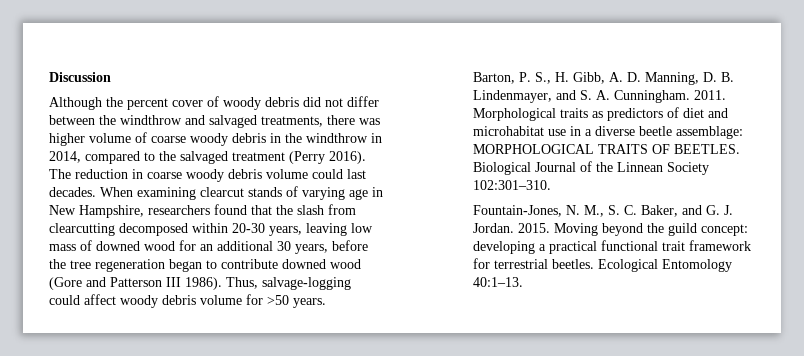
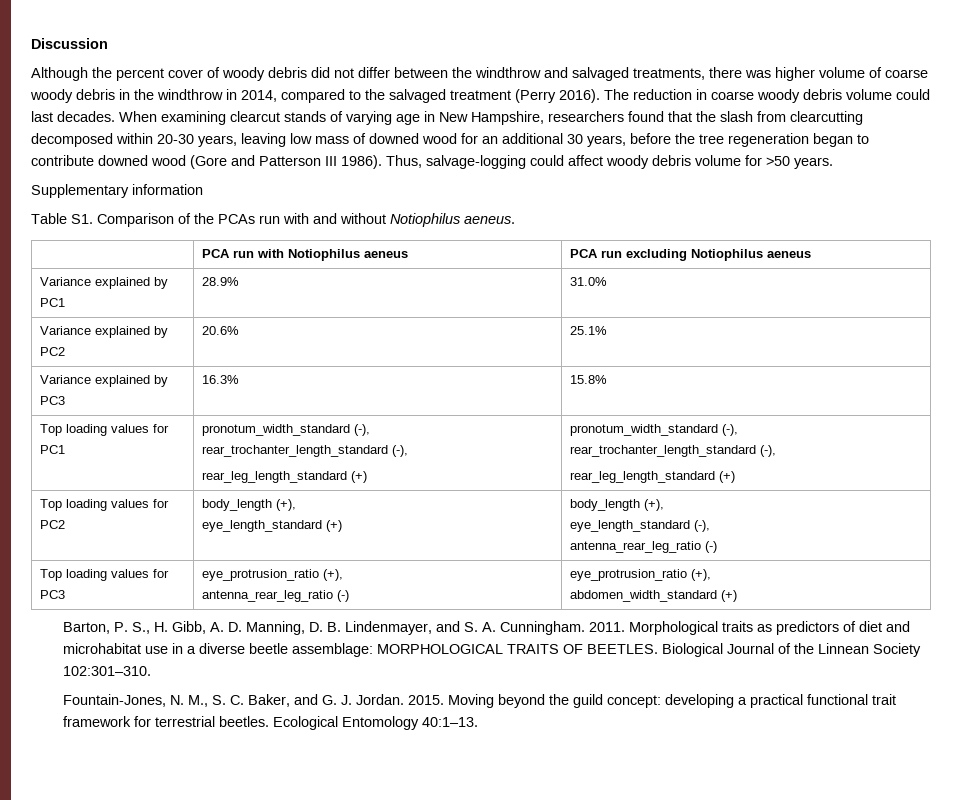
+ Supplementary information
+ Table S1. Comparison of the PCAs run with and without Notiophilus aeneus.
+ | PCA run with Notiophilus aeneus | PCA run excluding Notiophilus aeneus
+ Variance explained by PC1 | 28.9% | 31.0%
+ Variance explained by PC2 | 20.6% | 25.1%
+ Variance explained by PC3 | 16.3% | 15.8%
+ Top loading values for PC1 | pronotum_width_standard (-), rear_trochanter_length_standard (-),
+ rear_leg_length_standard (+) | pronotum_width_standard (-), rear_trochanter_length_standard (-),
+ rear_leg_length_standard (+)
+ Top loading values for PC2 | body_length (+),
+ eye_length_standard (+) | body_length (+),
+ eye_length_standard (-),
+ antenna_rear_leg_ratio (-)
+ Top loading values for PC3 | eye_protrusion_ratio (+),
+ antenna_rear_leg_ratio (-) | eye_protrusion_ratio (+),
+ abdomen_width_standard (+)

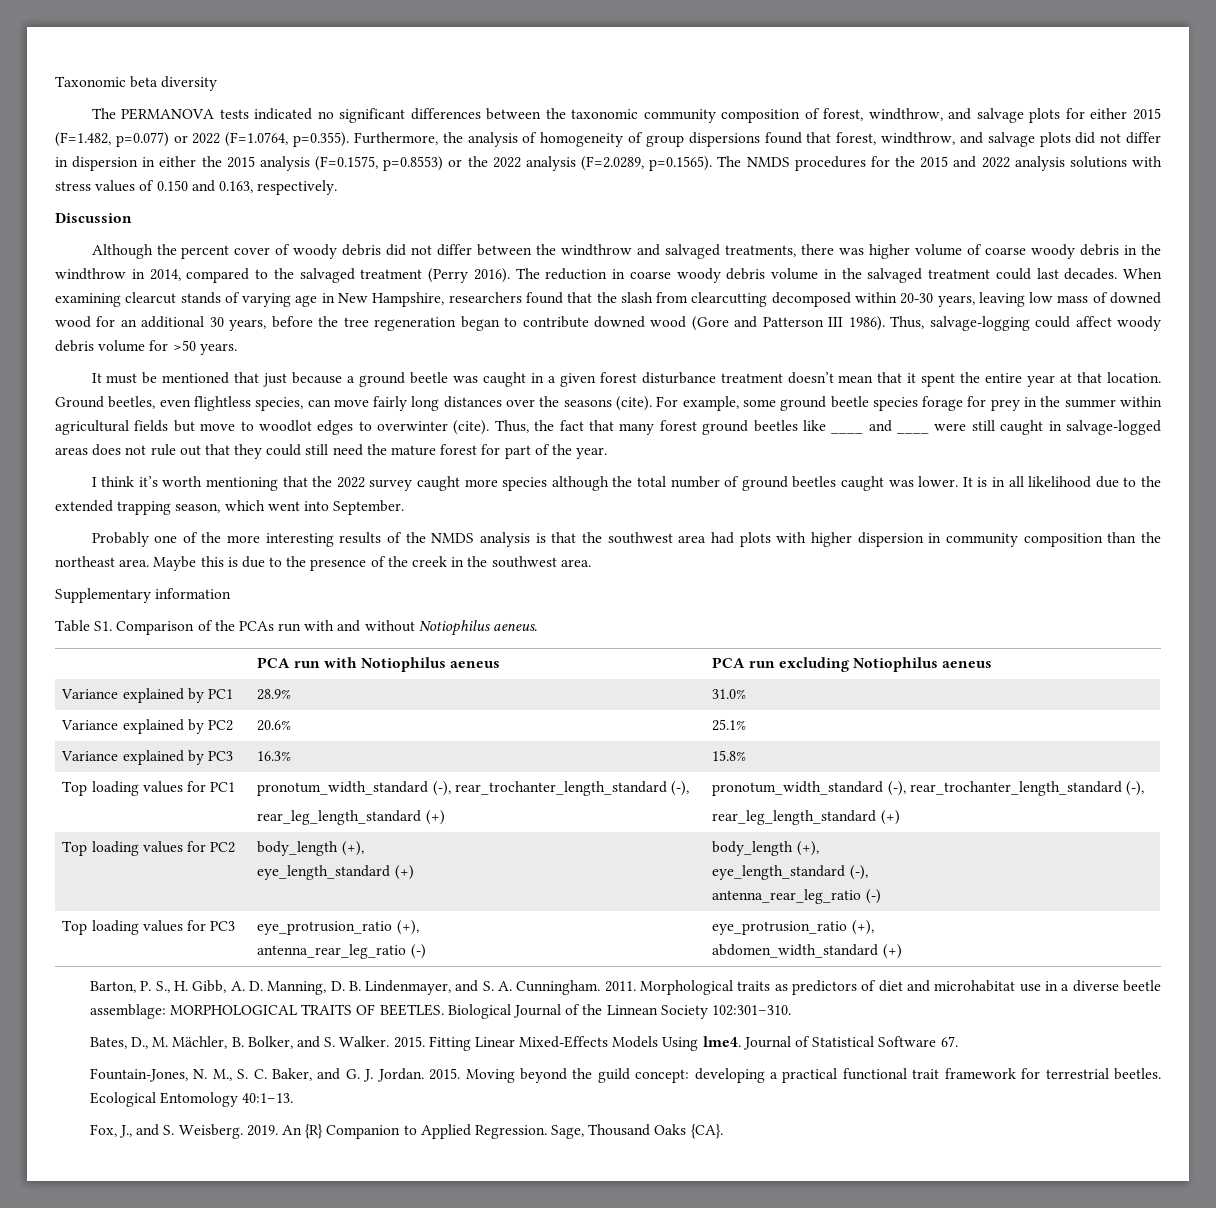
+ Taxonomic beta diversity
+ The PERMANOVA tests indicated no significant differences between the taxonomic community composition of forest, windthrow, and salvage plots for either 2015 (F=1.482, p=0.077) or 2022 (F=1.0764, p=0.355). Furthermore, the analysis of homogeneity of group dispersions found that forest, windthrow, and salvage plots did not differ in dispersion in either the 2015 analysis (F=0.1575, p=0.8553) or the 2022 analysis (F=2.0289, p=0.1565). The NMDS procedures for the 2015 and 2022 analysis solutions with stress values of 0.150 and 0.163, respectively.
- The reduction in coarse woody debris volume could last decades.
+ The reduction in coarse woody debris volume in the salvaged treatment could last decades.
+ It must be mentioned that just because a ground beetle was caught in a given forest disturbance treatment doesn’t mean that it spent the entire year at that location. Ground beetles, even flightless species, can move fairly long distances over the seasons (cite). For example, some ground beetle species forage for prey in the summer within agricultural fields but move to woodlot edges to overwinter (cite). Thus, the fact that many forest ground beetles like ____ and ____ were still caught in salvage-logged areas does not rule out that they could still need the mature forest for part of the year.
+ I think it’s worth mentioning that the 2022 survey caught more species although the total number of ground beetles caught was lower. It is in all likelihood due to the extended trapping season, which went into September.
+ Probably one of the more interesting results of the NMDS analysis is that the southwest area had plots with higher dispersion in community composition than the northeast area. Maybe this is due to the presence of the creek in the southwest area.
+ Bates, D., M. Mächler, B. Bolker, and S. Walker. 2015. Fitting Linear Mixed-Effects Models Using lme4. Journal of Statistical Software 67.
+ Fox, J., and S. Weisberg. 2019. An {R} Companion to Applied Regression. Sage, Thousand Oaks {CA}.

